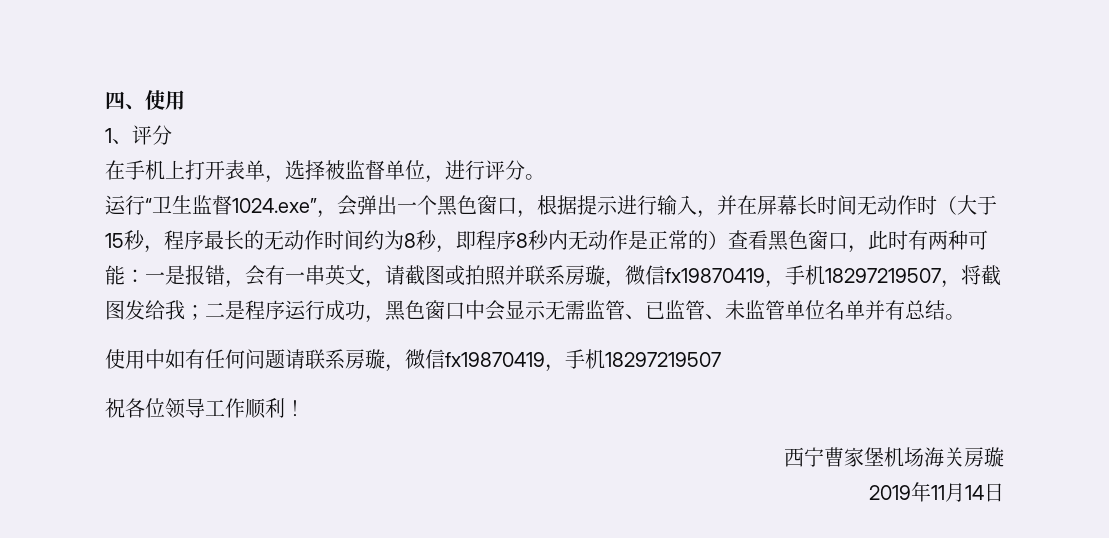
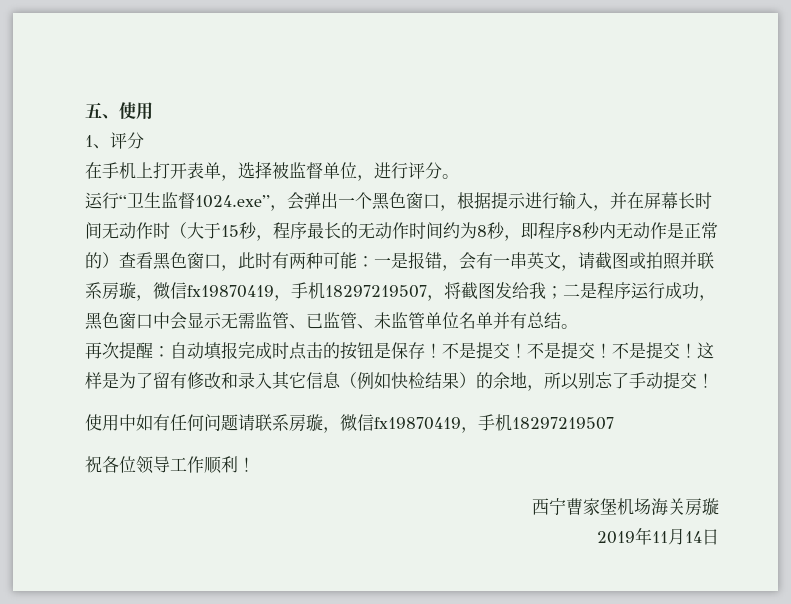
- 四、使用
+ 五、使用
+ 再次提醒：自动填报完成时点击的按钮是保存！不是提交！不是提交！不是提交！这样是为了留有修改和录入其它信息（例如快检结果）的余地，所以别忘了手动提交！

